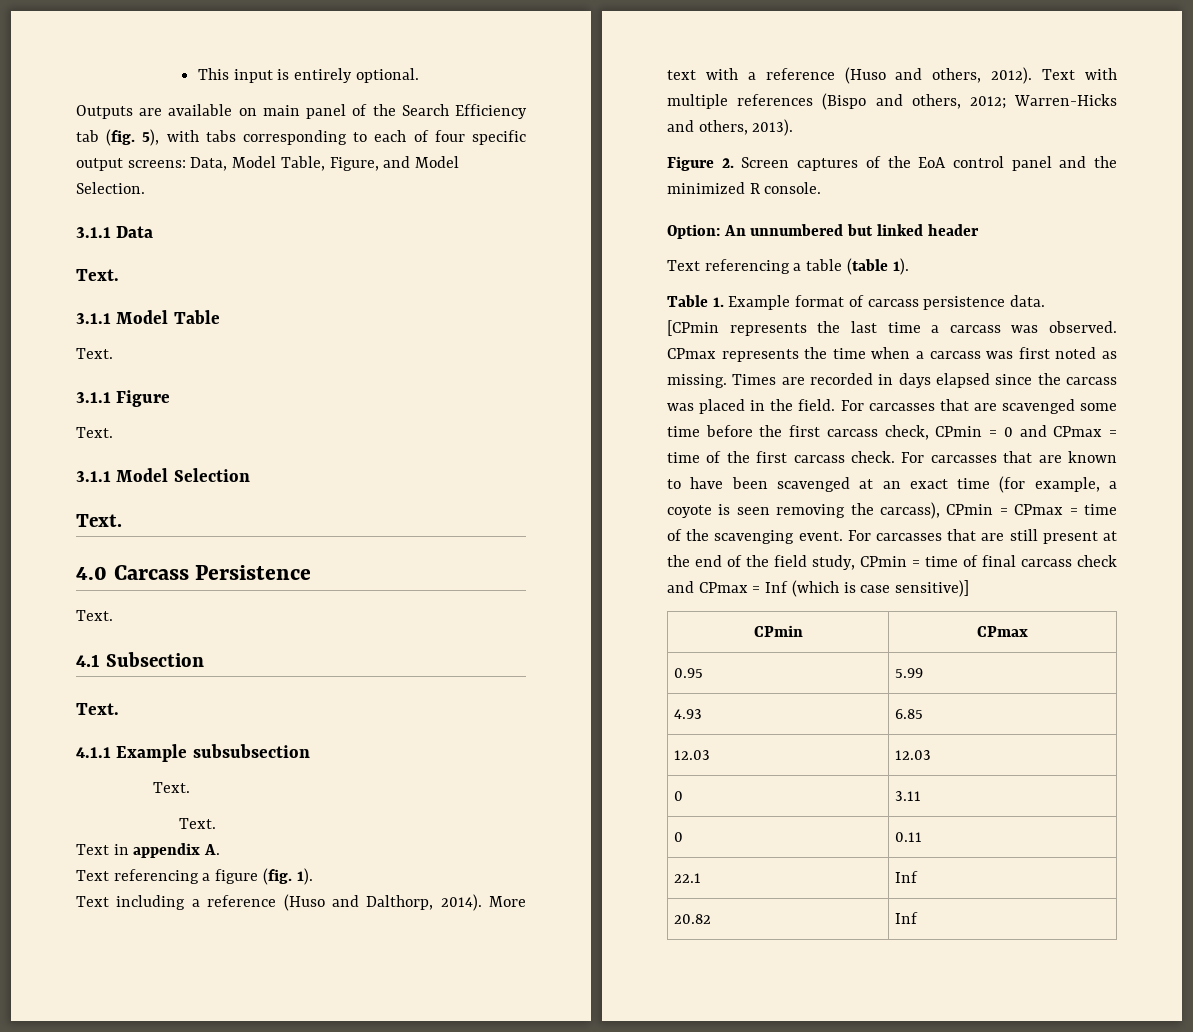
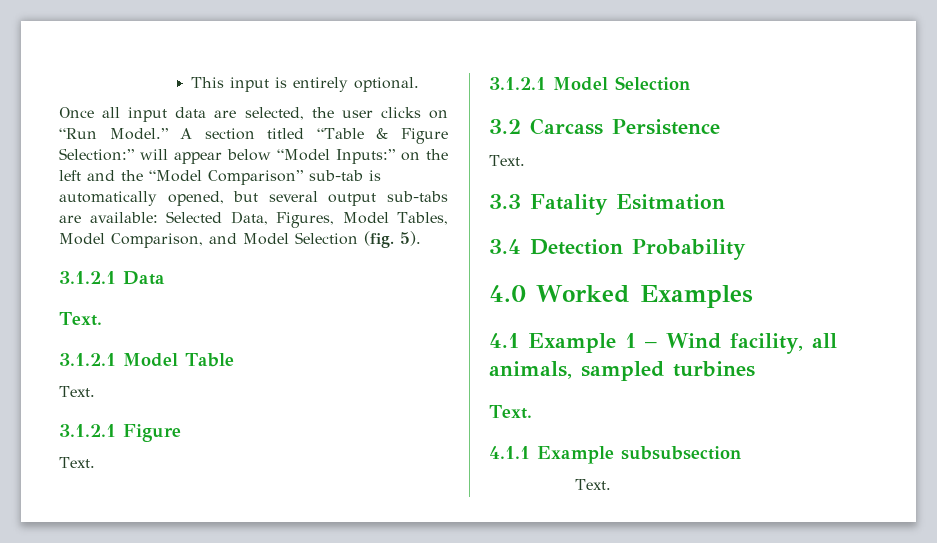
- Outputs are available on main panel of the Search Efficiency tab (fig. 5), with tabs corresponding to each of four specific output screens: Data, Model Table, Figure, and Model Selection.
- 3.1.1 Data
+ Once all input data are selected, the user clicks on “Run Model.” A section titled “Table & Figure Selection:” will appear below “Model Inputs:” on the left and the “Model Comparison” sub-tab is automatically opened, but several output sub-tabs are available: Selected Data, Figures, Model Tables, Model Comparison, and Model Selection (fig. 5).
+ 3.1.2.1 Data
- 3.1.1 Model Table
+ 3.1.2.1 Model Table
- 3.1.1 Figure
+ 3.1.2.1 Figure
- 3.1.1 Model Selection
- Text.
- 4.0 Carcass Persistence
+ 3.1.2.1 Model Selection
+ 3.2 Carcass Persistence
- 4.1 Subsection
+ 3.3 Fatality Esitmation
+ 3.4 Detection Probability
+ 4.0 Worked Examples
+ 4.1 Example 1 – Wind facility, all animals, sampled turbines
  4.1.1 Example subsubsection
  Text.
- Text.
- Text in appendix A.
- Text referencing a figure (fig. 1).
- Text including a reference (Huso and Dalthorp, 2014). More text with a reference (Huso and others, 2012). Text with multiple references (Bispo and others, 2012; Warren-Hicks and others, 2013).
- Figure 2. Screen captures of the EoA control panel and the minimized R console.
- Option: An unnumbered but linked header
- Text referencing a table (table 1).
- Table 1. Example format of carcass persistence data.
- [CPmin represents the last time a carcass was observed. CPmax represents the time when a carcass was first noted as missing. Times are recorded in days elapsed since the carcass was placed in the field. For carcasses that are scavenged some time before the first carcass check, CPmin = 0 and CPmax = time of the first carcass check. For carcasses that are known to have been scavenged at an exact time (for example, a coyote is seen removing the carcass), CPmin = CPmax = time of the scavenging event. For carcasses that are still present at the end of the field study, CPmin = time of final carcass check and CPmax = Inf (which is case sensitive)]
- CPmin | CPmax
- 0.95 | 5.99
- 4.93 | 6.85
- 12.03 | 12.03
- 0 | 3.11
- 0 | 0.11
- 22.1 | Inf
- 20.82 | Inf

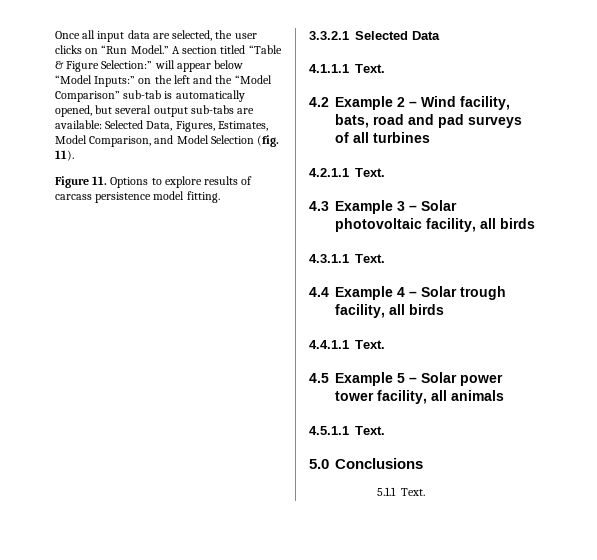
- This input is entirely optional.
- A section titled “Table & Figure Selection:” will appear below “Model Inputs:” on the left and the “Model Comparison” sub-tab is automatically opened, but several output sub-tabs are available: Selected Data, Figures, Model Tables, Model Comparison, and Model Selection (fig. 5).
- 3.1.2.1 Data
- Text.
- 3.1.2.1 Model Table
- Text.
- 3.1.2.1 Figure
- Text.
- 3.1.2.1 Model Selection
- 3.2 Carcass Persistence
- Text.
- 3.3 Fatality Esitmation
- 3.4 Detection Probability
- 4.0 Worked Examples
- 4.1 Example 1 – Wind facility, all animals, sampled turbines
- Text.
- 4.1.1 Example subsubsection
- Text.
+ A section titled “Table & Figure Selection:” will appear below “Model Inputs:” on the left and the “Model Comparison” sub-tab is automatically opened, but several output sub-tabs are available: Selected Data, Figures, Estimates, Model Comparison, and Model Selection (fig. 11).
+ Figure 11. Options to explore results of carcass persistence model fitting.
+ 3.3.2.1 Selected Data
+ 4.1.1.1 Text.
+ 4.2 Example 2 – Wind facility, bats, road and pad surveys of all turbines
+ 4.2.1.1 Text.
+ 4.3 Example 3 – Solar photovoltaic facility, all birds
+ 4.3.1.1 Text.
+ 4.4 Example 4 – Solar trough facility, all birds
+ 4.4.1.1 Text.
+ 4.5 Example 5 – Solar power tower facility, all animals
+ 4.5.1.1 Text.
+ 5.0 Conclusions
+ 5.1.1 Text.

